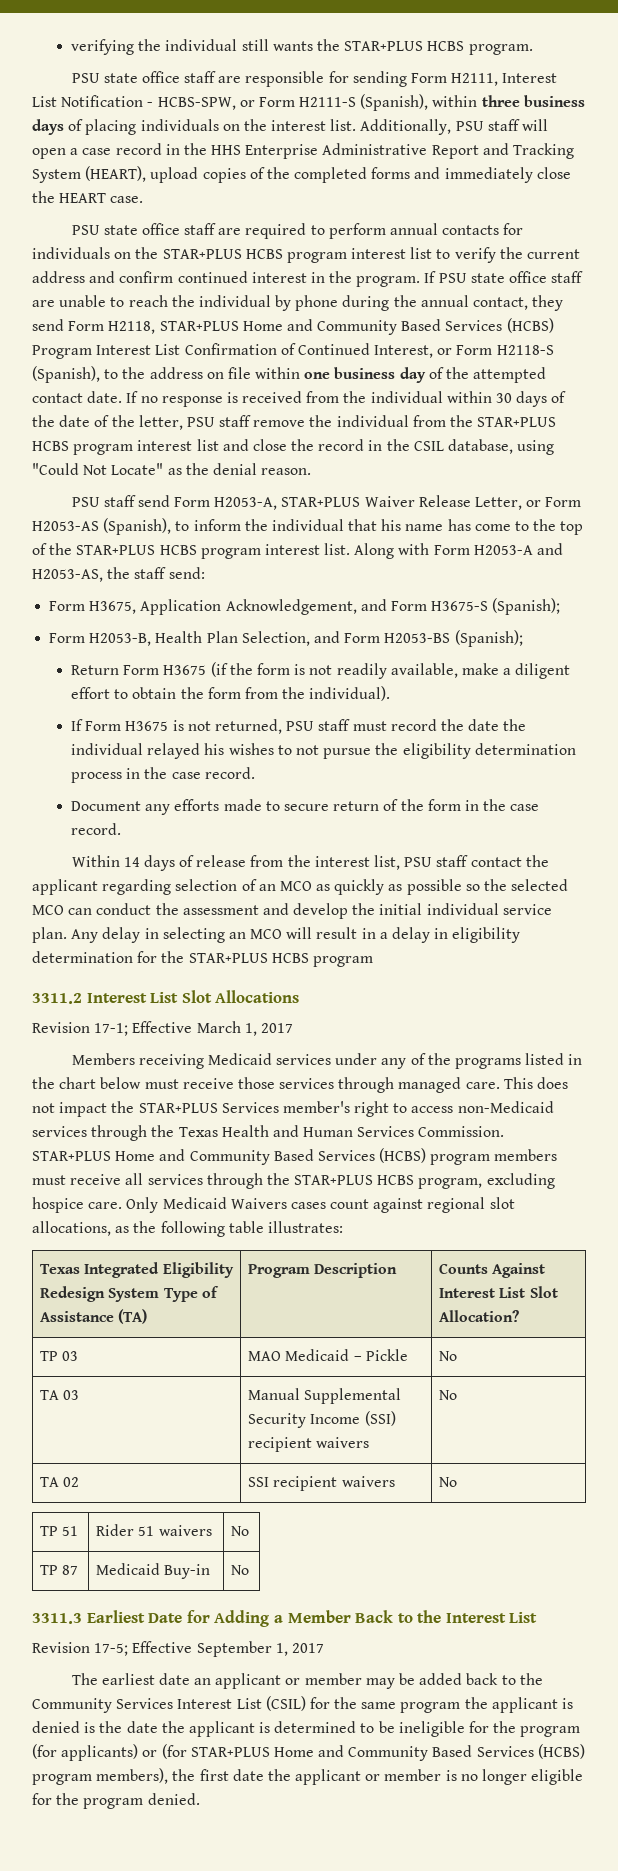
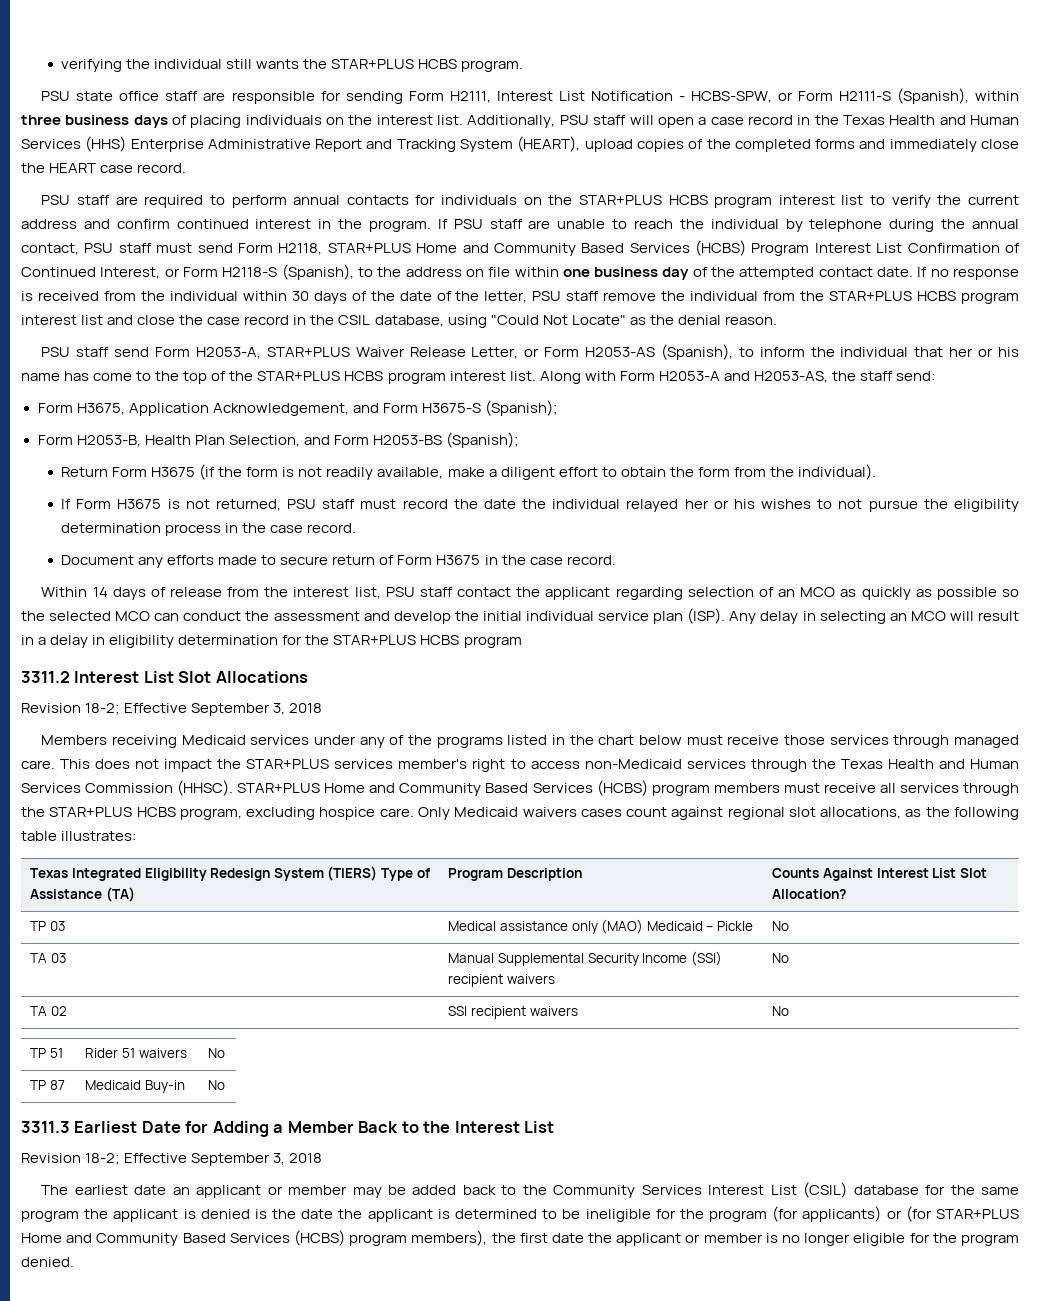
- Additionally, PSU staff will open a case record in the HHS Enterprise Administrative Report and Tracking System (HEART), upload copies of the completed forms and immediately close the HEART case.
- PSU state office staff are required to perform annual contacts for individuals on the STAR+PLUS HCBS program interest list to verify the current address and confirm continued interest in the program.
+ Additionally, PSU staff will open a case record in the Texas Health and Human Services (HHS) Enterprise Administrative Report and Tracking System (HEART), upload copies of the completed forms and immediately close the HEART case record.
+ PSU staff are required to perform annual contacts for individuals on the STAR+PLUS HCBS program interest list to verify the current address and confirm continued interest in the program.
- If PSU state office staff are unable to reach the individual by phone during the annual contact, they send Form H2118, STAR+PLUS Home and Community Based Services (HCBS) Program Interest List Confirmation of Continued Interest, or Form H2118-S (Spanish), to the address on file within one business day of the attempted contact date.
+ If PSU staff are unable to reach the individual by telephone during the annual contact, PSU staff must send Form H2118, STAR+PLUS Home and Community Based Services (HCBS) Program Interest List Confirmation of Continued Interest, or Form H2118-S (Spanish), to the address on file within one business day of the attempted contact date.
- If no response is received from the individual within 30 days of the date of the letter, PSU staff remove the individual from the STAR+PLUS HCBS program interest list and close the record in the CSIL database, using "Could Not Locate" as the denial reason.
+ If no response is received from the individual within 30 days of the date of the letter, PSU staff remove the individual from the STAR+PLUS HCBS program interest list and close the case record in the CSIL database, using "Could Not Locate" as the denial reason.
- PSU staff send Form H2053-A, STAR+PLUS Waiver Release Letter, or Form H2053-AS (Spanish), to inform the individual that his name has come to the top of the STAR+PLUS HCBS program interest list.
+ PSU staff send Form H2053-A, STAR+PLUS Waiver Release Letter, or Form H2053-AS (Spanish), to inform the individual that her or his name has come to the top of the STAR+PLUS HCBS program interest list.
- If Form H3675 is not returned, PSU staff must record the date the individual relayed his wishes to not pursue the eligibility determination process in the case record.
+ If Form H3675 is not returned, PSU staff must record the date the individual relayed her or his wishes to not pursue the eligibility determination process in the case record.
- Document any efforts made to secure return of the form in the case record.
+ Document any efforts made to secure return of Form H3675 in the case record.
- Within 14 days of release from the interest list, PSU staff contact the applicant regarding selection of an MCO as quickly as possible so the selected MCO can conduct the assessment and develop the initial individual service plan.
+ Within 14 days of release from the interest list, PSU staff contact the applicant regarding selection of an MCO as quickly as possible so the selected MCO can conduct the assessment and develop the initial individual service plan (ISP).
  3311.2 Interest List Slot Allocations
- Revision 17-1; Effective March 1, 2017
+ Revision 18-2; Effective September 3, 2018
- This does not impact the STAR+PLUS Services member's right to access non-Medicaid services through the Texas Health and Human Services Commission.
+ This does not impact the STAR+PLUS services member's right to access non-Medicaid services through the Texas Health and Human Services Commission (HHSC).
- Only Medicaid Waivers cases count against regional slot allocations, as the following table illustrates:
+ Only Medicaid waivers cases count against regional slot allocations, as the following table illustrates:
- Texas Integrated Eligibility Redesign System Type of Assistance (TA) | Program Description | Counts Against Interest List Slot Allocation?
+ Texas Integrated Eligibility Redesign System (TIERS) Type of Assistance (TA) | Program Description | Counts Against Interest List Slot Allocation?
- TP 03 | MAO Medicaid – Pickle | No
+ TP 03 | Medical assistance only (MAO) Medicaid – Pickle | No
  3311.3 Earliest Date for Adding a Member Back to the Interest List
- Revision 17-5; Effective September 1, 2017
+ Revision 18-2; Effective September 3, 2018
- The earliest date an applicant or member may be added back to the Community Services Interest List (CSIL) for the same program the applicant is denied is the date the applicant is determined to be ineligible for the program (for applicants) or (for STAR+PLUS Home and Community Based Services (HCBS) program members), the first date the applicant or member is no longer eligible for the program denied.
+ The earliest date an applicant or member may be added back to the Community Services Interest List (CSIL) database for the same program the applicant is denied is the date the applicant is determined to be ineligible for the program (for applicants) or (for STAR+PLUS Home and Community Based Services (HCBS) program members), the first date the applicant or member is no longer eligible for the program denied.

